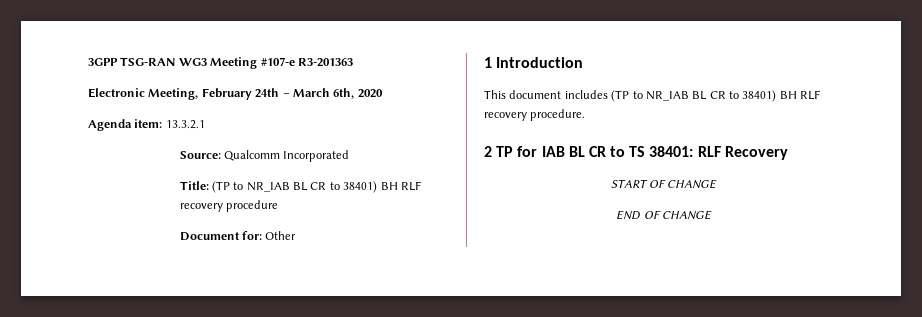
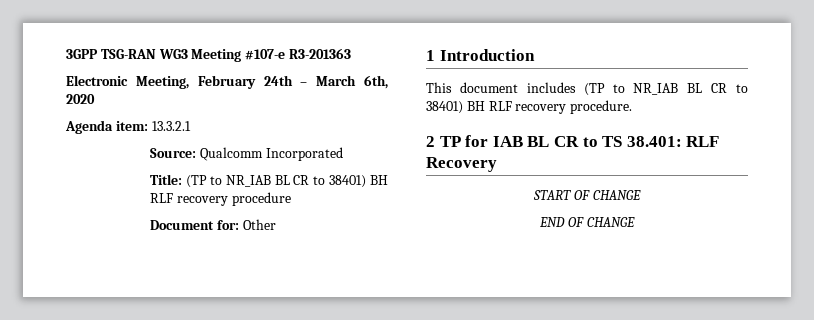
- 2 TP for IAB BL CR to TS 38401: RLF Recovery
+ 2 TP for IAB BL CR to TS 38.401: RLF Recovery

